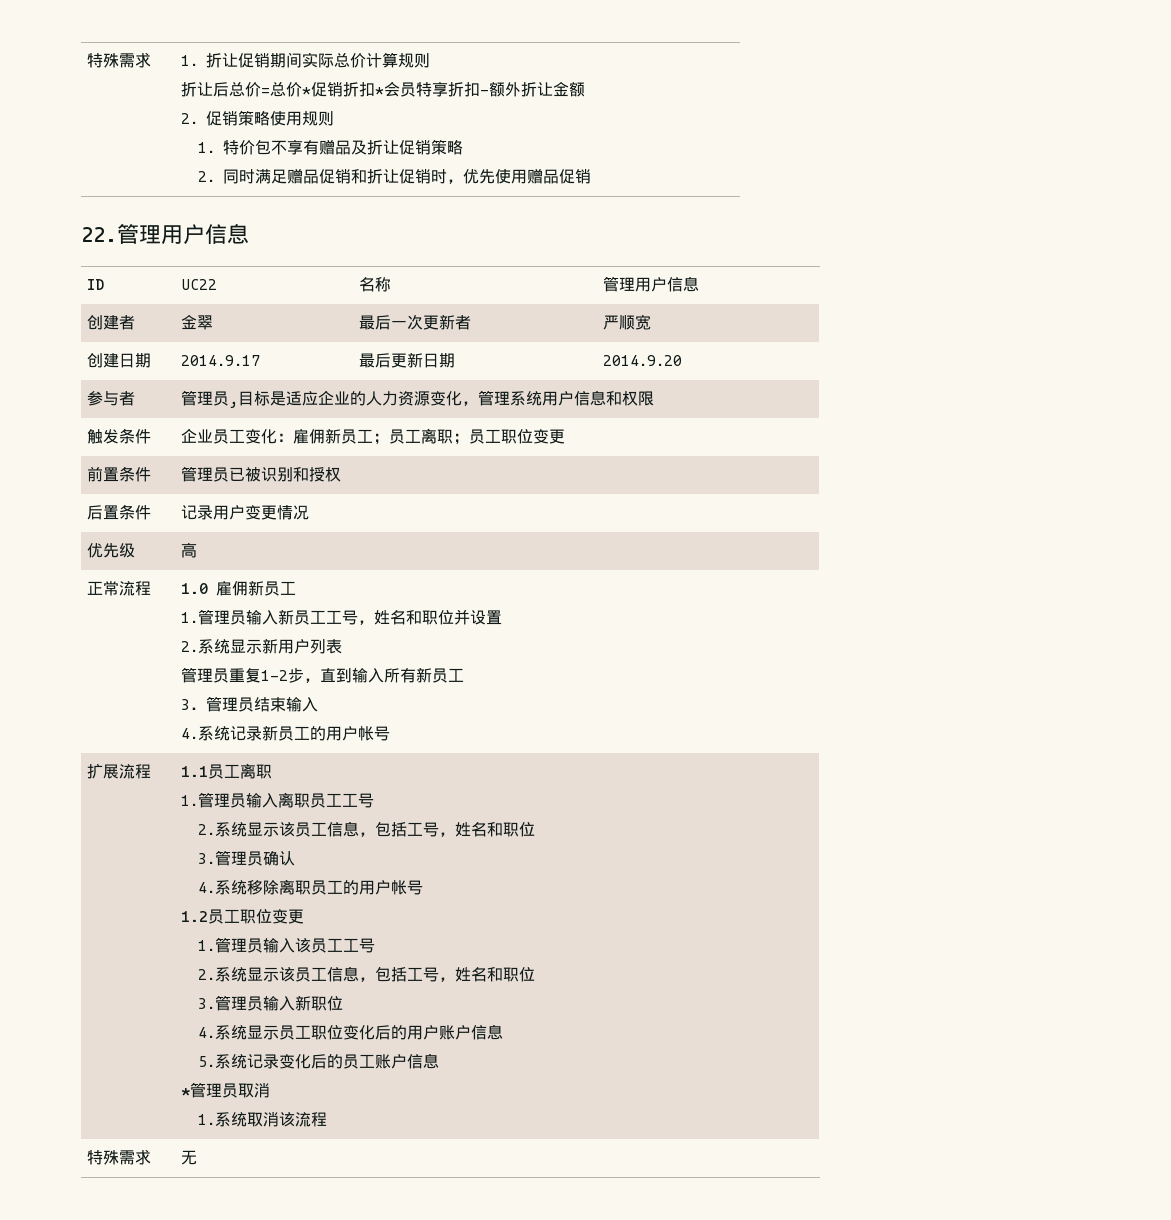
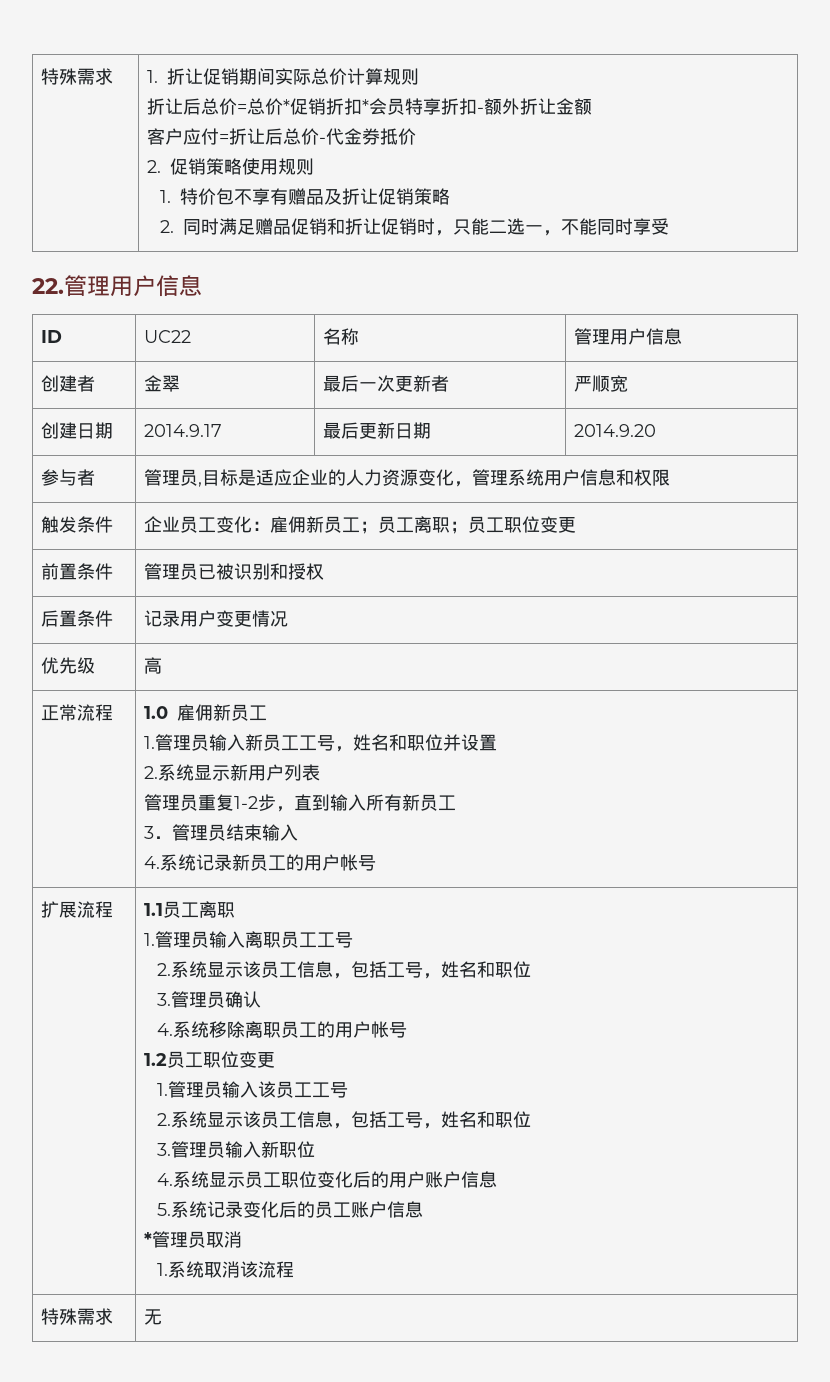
+ 客户应付=折让后总价-代金券抵价
- 2.同时满足赠品促销和折让促销时，优先使用赠品促销
+ 2.同时满足赠品促销和折让促销时，只能二选一，不能同时享受

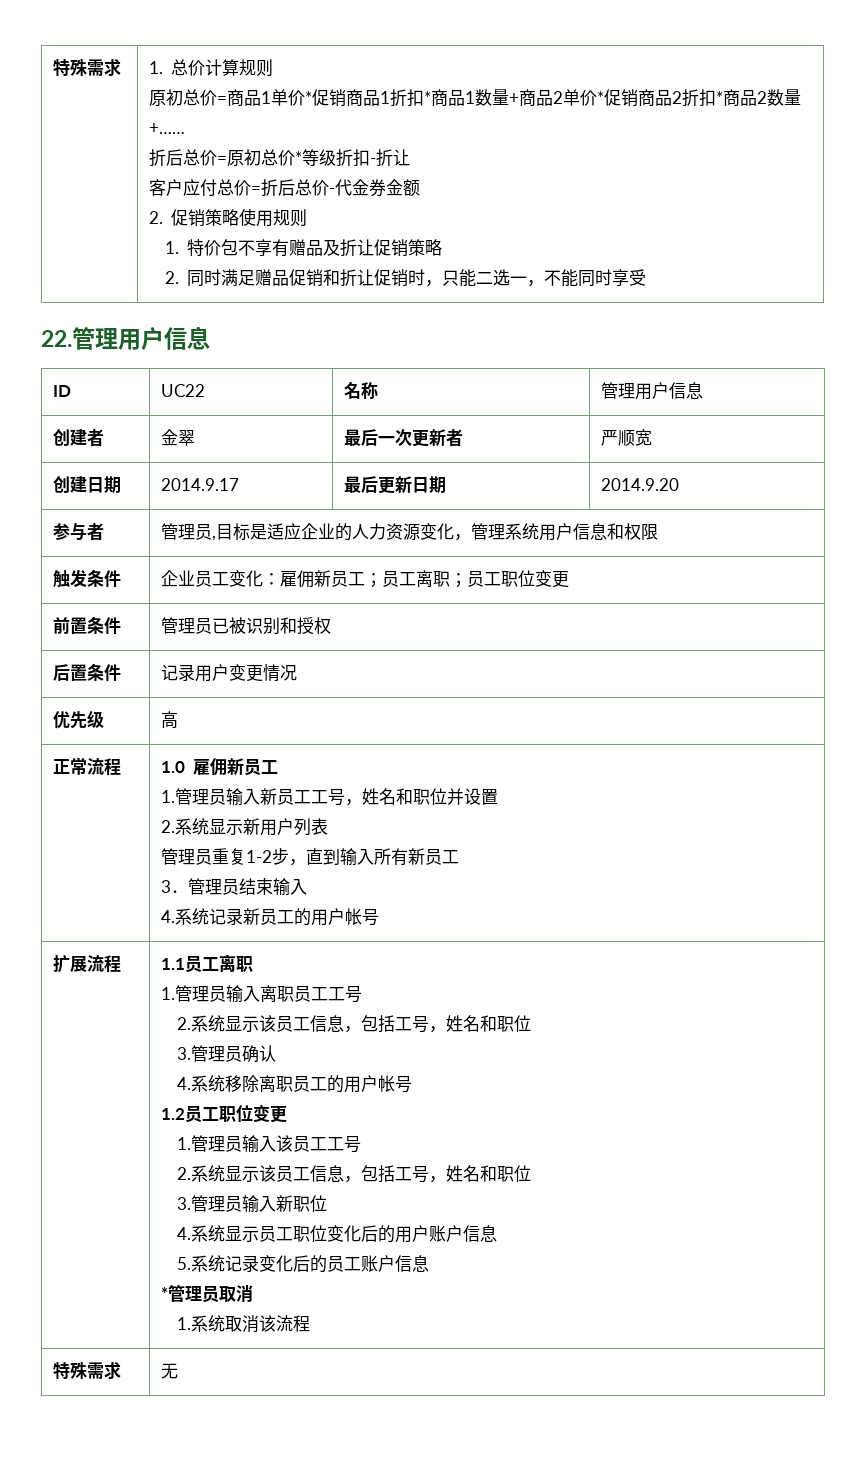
- 1.折让促销期间实际总价计算规则
+ 1.总价计算规则
- 折让后总价=总价*促销折扣*会员特享折扣-额外折让金额
+ 原初总价=商品1单价*促销商品1折扣*商品1数量+商品2单价*促销商品2折扣*商品2数量+……
+ 折后总价=原初总价*等级折扣-折让
- 客户应付=折让后总价-代金券抵价
+ 客户应付总价=折后总价-代金券金额

